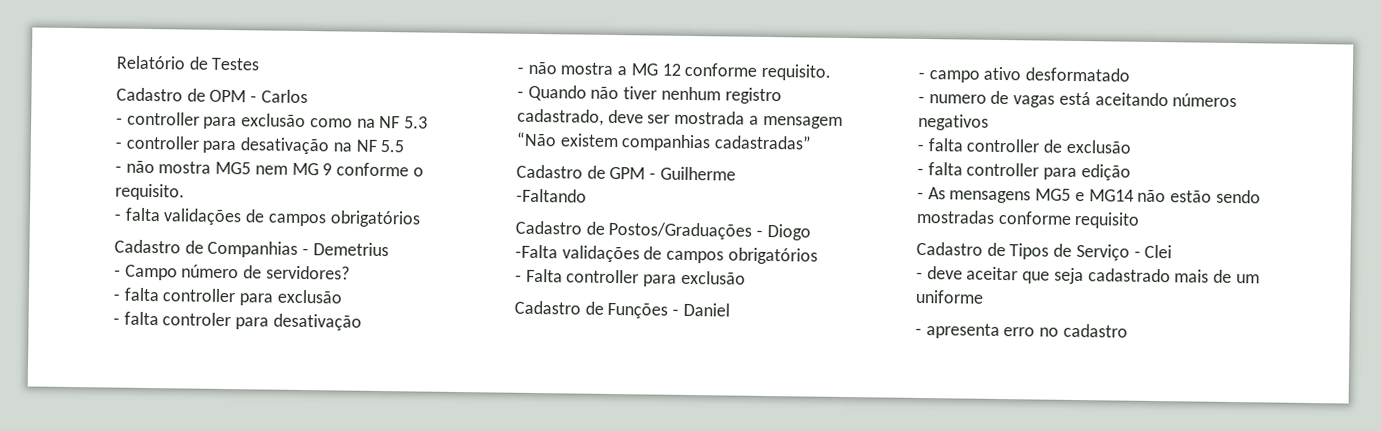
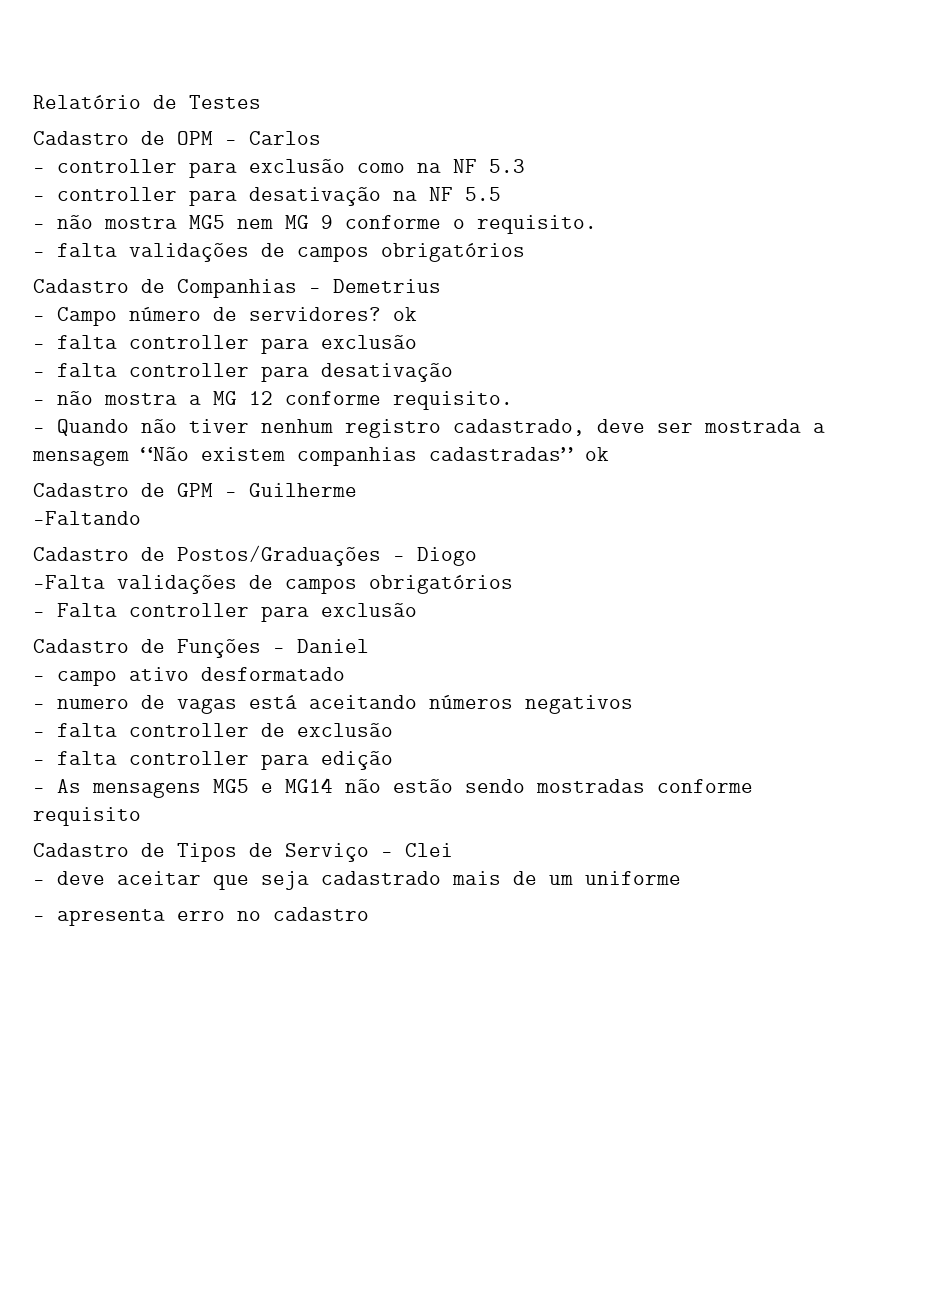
- - Campo número de servidores?
+ - Campo número de servidores? ok
- - falta controler para desativação
+ - falta controller para desativação
- - Quando não tiver nenhum registro cadastrado, deve ser mostrada a mensagem “Não existem companhias cadastradas”
+ - Quando não tiver nenhum registro cadastrado, deve ser mostrada a mensagem “Não existem companhias cadastradas” ok

